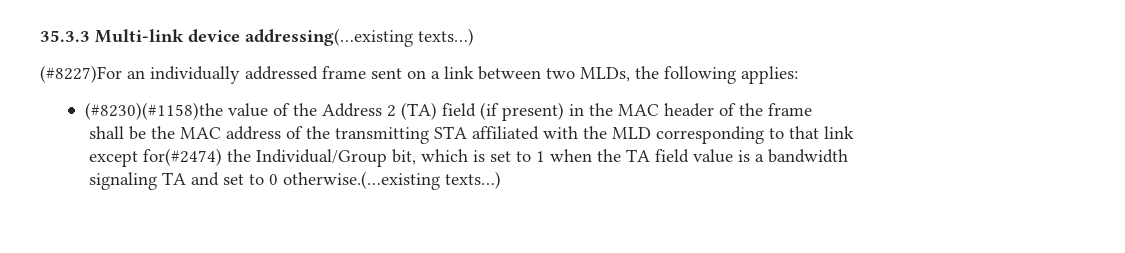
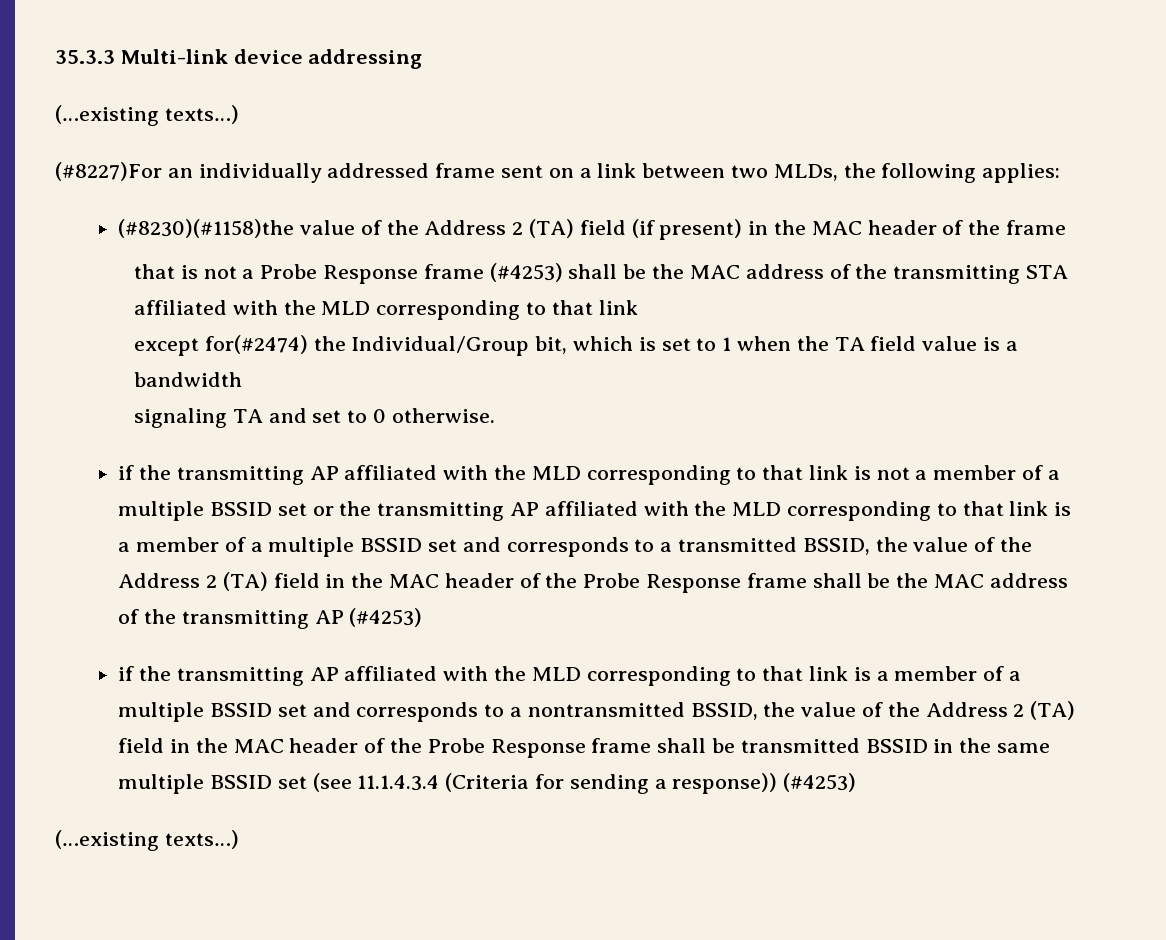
- 35.3.3 Multi-link device addressing(…existing texts…)
+ 35.3.3 Multi-link device addressing
+ (…existing texts…)
- shall be the MAC address of the transmitting STA affiliated with the MLD corresponding to that link
+ that is not a Probe Response frame (#4253) shall be the MAC address of the transmitting STA affiliated with the MLD corresponding to that link
- signaling TA and set to 0 otherwise.(…existing texts…)
+ signaling TA and set to 0 otherwise.
+ if the transmitting AP affiliated with the MLD corresponding to that link is not a member of a multiple BSSID set or the transmitting AP affiliated with the MLD corresponding to that link is a member of a multiple BSSID set and corresponds to a transmitted BSSID, the value of the Address 2 (TA) field in the MAC header of the Probe Response frame shall be the MAC address of the transmitting AP (#4253)
+ if the transmitting AP affiliated with the MLD corresponding to that link is a member of a multiple BSSID set and corresponds to a nontransmitted BSSID, the value of the Address 2 (TA) field in the MAC header of the Probe Response frame shall be transmitted BSSID in the same multiple BSSID set (see 11.1.4.3.4 (Criteria for sending a response)) (#4253)
+ (…existing texts…)

